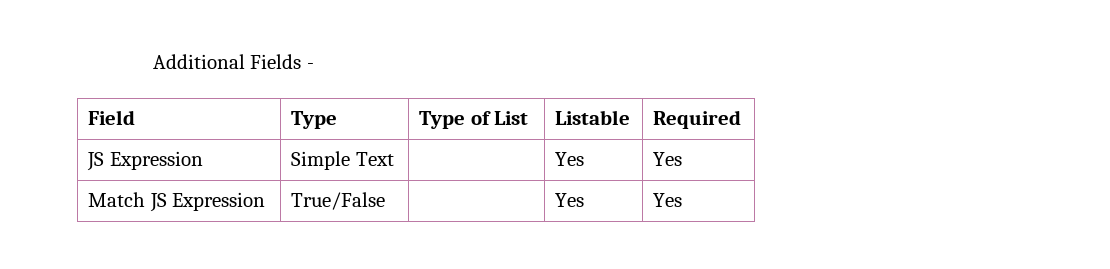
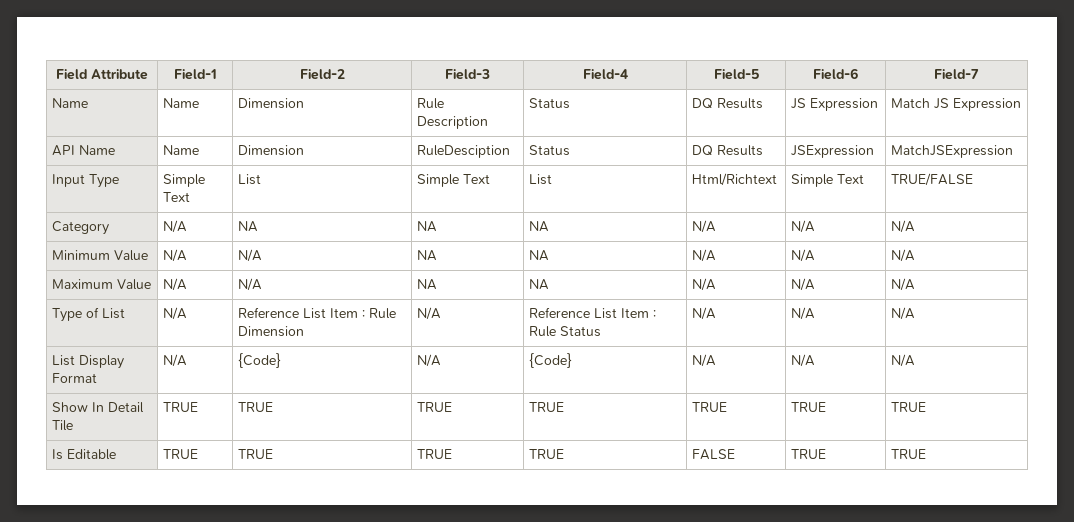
- Additional Fields -
- Field | Type | Type of List | Listable | Required
- JS Expression | Simple Text | | Yes | Yes
- Match JS Expression | True/False | | Yes | Yes
+ Field Attribute | Field-1 | Field-2 | Field-3 | Field-4 | Field-5 | Field-6 | Field-7
+ Name | Name | Dimension | Rule Description | Status | DQ Results | JS Expression | Match JS Expression
+ API Name | Name | Dimension | RuleDesciption | Status | DQ Results | JSExpression | MatchJSExpression
+ Input Type | Simple Text | List | Simple Text | List | Html/Richtext | Simple Text | TRUE/FALSE
+ Category | N/A | NA | NA | NA | N/A | N/A | N/A
+ Minimum Value | N/A | N/A | NA | NA | N/A | N/A | N/A
+ Maximum Value | N/A | N/A | NA | NA | N/A | N/A | N/A
+ Type of List | N/A | Reference List Item : Rule Dimension | N/A | Reference List Item : Rule Status | N/A | N/A | N/A
+ List Display Format | N/A | {Code} | N/A | {Code} | N/A | N/A | N/A
+ Show In Detail Tile | TRUE | TRUE | TRUE | TRUE | TRUE | TRUE | TRUE
+ Is Editable | TRUE | TRUE | TRUE | TRUE | FALSE | TRUE | TRUE

